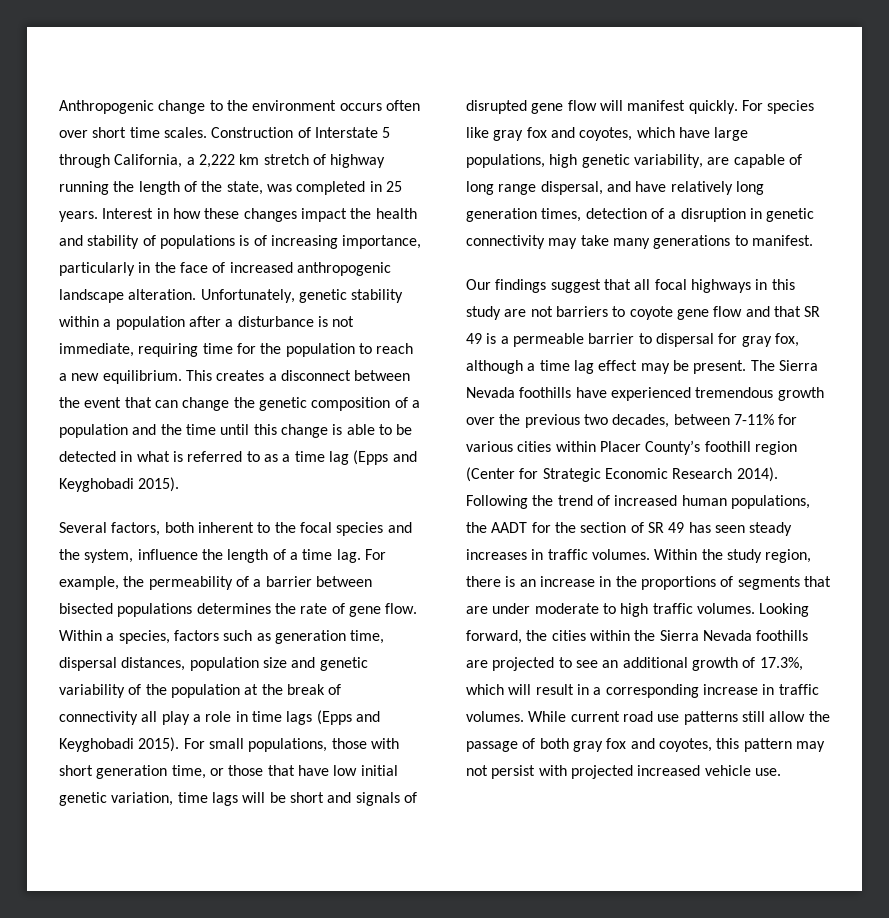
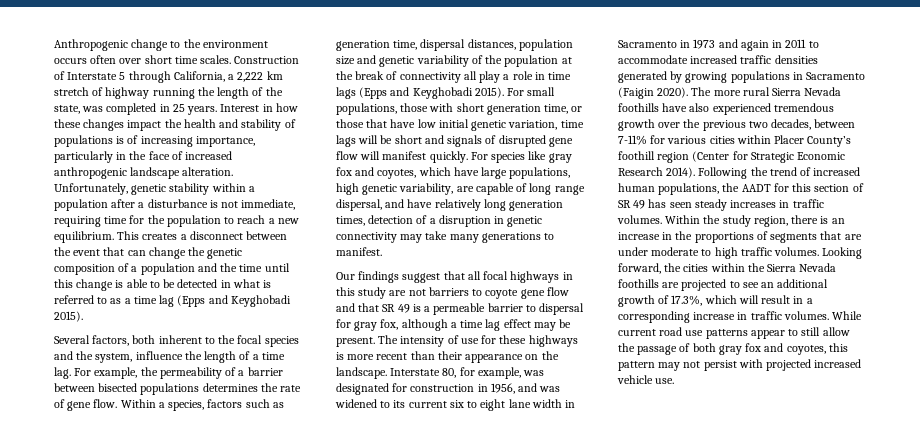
- The Sierra Nevada foothills have experienced tremendous growth over the previous two decades, between 7-11% for various cities within Placer County’s foothill region (Center for Strategic Economic Research 2014).
+ The intensity of use for these highways is more recent than their appearance on the landscape. Interstate 80, for example, was designated for construction in 1956, and was widened to its current six to eight lane width in Sacramento in 1973 and again in 2011 to accommodate increased traffic densities generated by growing populations in Sacramento (Faigin 2020). The more rural Sierra Nevada foothills have also experienced tremendous growth over the previous two decades, between 7-11% for various cities within Placer County’s foothill region (Center for Strategic Economic Research 2014).
- Following the trend of increased human populations, the AADT for the section of SR 49 has seen steady increases in traffic volumes.
+ Following the trend of increased human populations, the AADT for this section of SR 49 has seen steady increases in traffic volumes.
- While current road use patterns still allow the passage of both gray fox and coyotes, this pattern may not persist with projected increased vehicle use.
+ While current road use patterns appear to still allow the passage of both gray fox and coyotes, this pattern may not persist with projected increased vehicle use.

